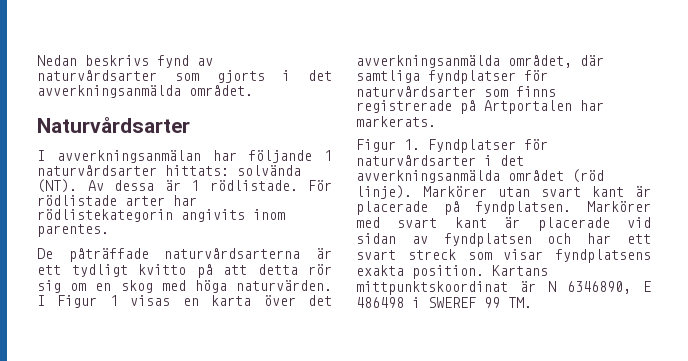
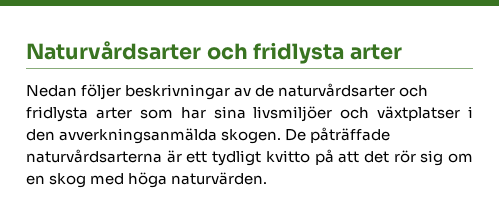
- Nedan beskrivs fynd av naturvårdsarter som gjorts i det avverkningsanmälda området.
- Naturvårdsarter
- I avverkningsanmälan har följande 1 naturvårdsarter hittats: solvända (NT). Av dessa är 1 rödlistade. För rödlistade arter har rödlistekategorin angivits inom parentes.
- De påträffade naturvårdsarterna är ett tydligt kvitto på att detta rör sig om en skog med höga naturvärden. I Figur 1 visas en karta över det avverkningsanmälda området, där samtliga fyndplatser för naturvårdsarter som finns registrerade på Artportalen har markerats.
- Figur 1. Fyndplatser för naturvårdsarter i det avverkningsanmälda området (röd linje). Markörer utan svart kant är placerade på fyndplatsen. Markörer med svart kant är placerade vid sidan av fyndplatsen och har ett svart streck som visar fyndplatsens exakta position. Kartans mittpunktskoordinat är N 6346890, E 486498 i SWEREF 99 TM.
+ Naturvårdsarter och fridlysta arter
+ Nedan följer beskrivningar av de naturvårdsarter och fridlysta arter som har sina livsmiljöer och växtplatser i den avverkningsanmälda skogen. De påträffade naturvårdsarterna är ett tydligt kvitto på att det rör sig om en skog med höga naturvärden.

